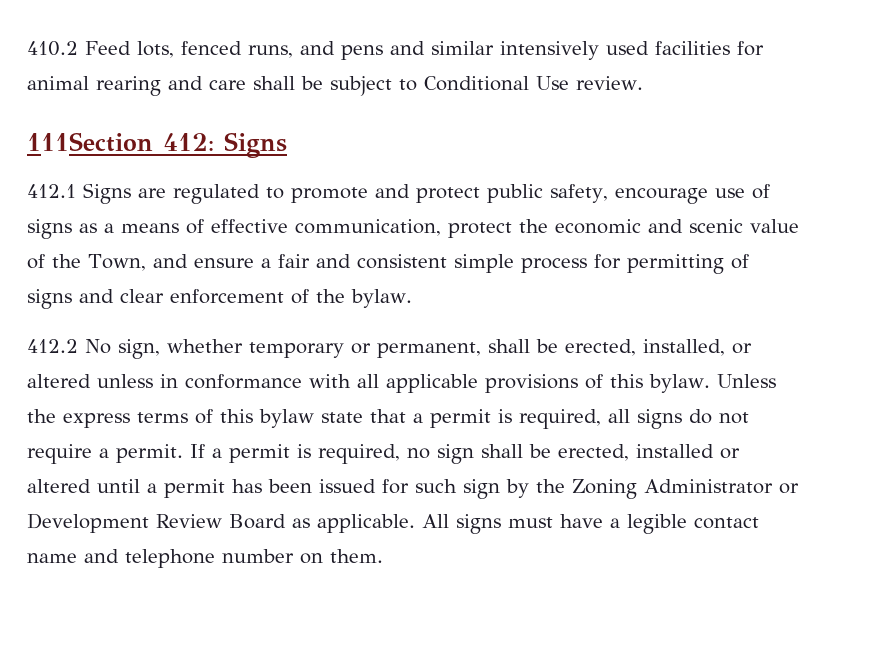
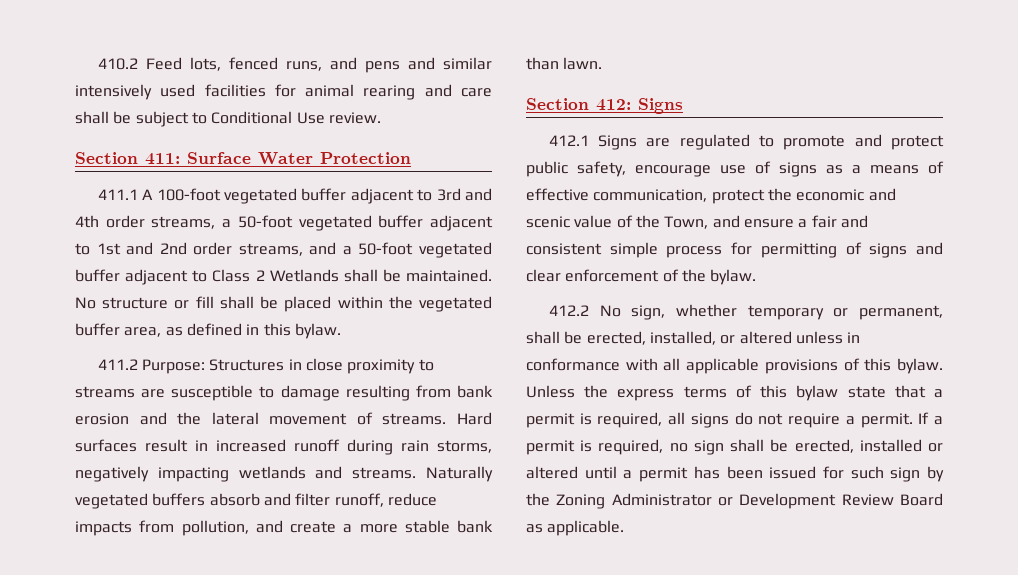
- 111Section 412: Signs
+ Section 411: Surface Water Protection
+ 411.1 A 100-foot vegetated buffer adjacent to 3rd and 4th order streams, a 50-foot vegetated buffer adjacent to 1st and 2nd order streams, and a 50-foot vegetated buffer adjacent to Class 2 Wetlands shall be maintained. No structure or fill shall be placed within the vegetated buffer area, as defined in this bylaw.
+ 411.2 Purpose: Structures in close proximity to streams are susceptible to damage resulting from bank erosion and the lateral movement of streams. Hard surfaces result in increased runoff during rain storms, negatively impacting wetlands and streams. Naturally vegetated buffers absorb and filter runoff, reduce impacts from pollution, and create a more stable bank than lawn.
+ Section 412: Signs
- All signs must have a legible contact name and telephone number on them.

